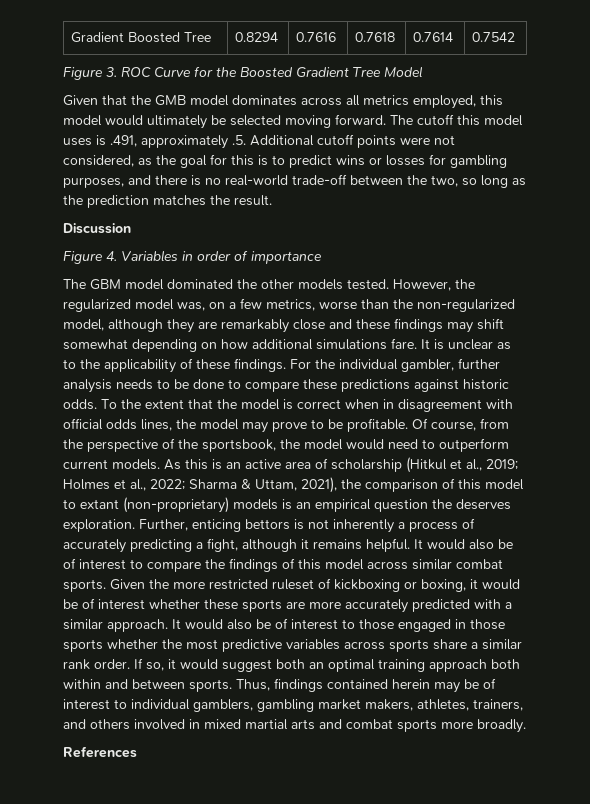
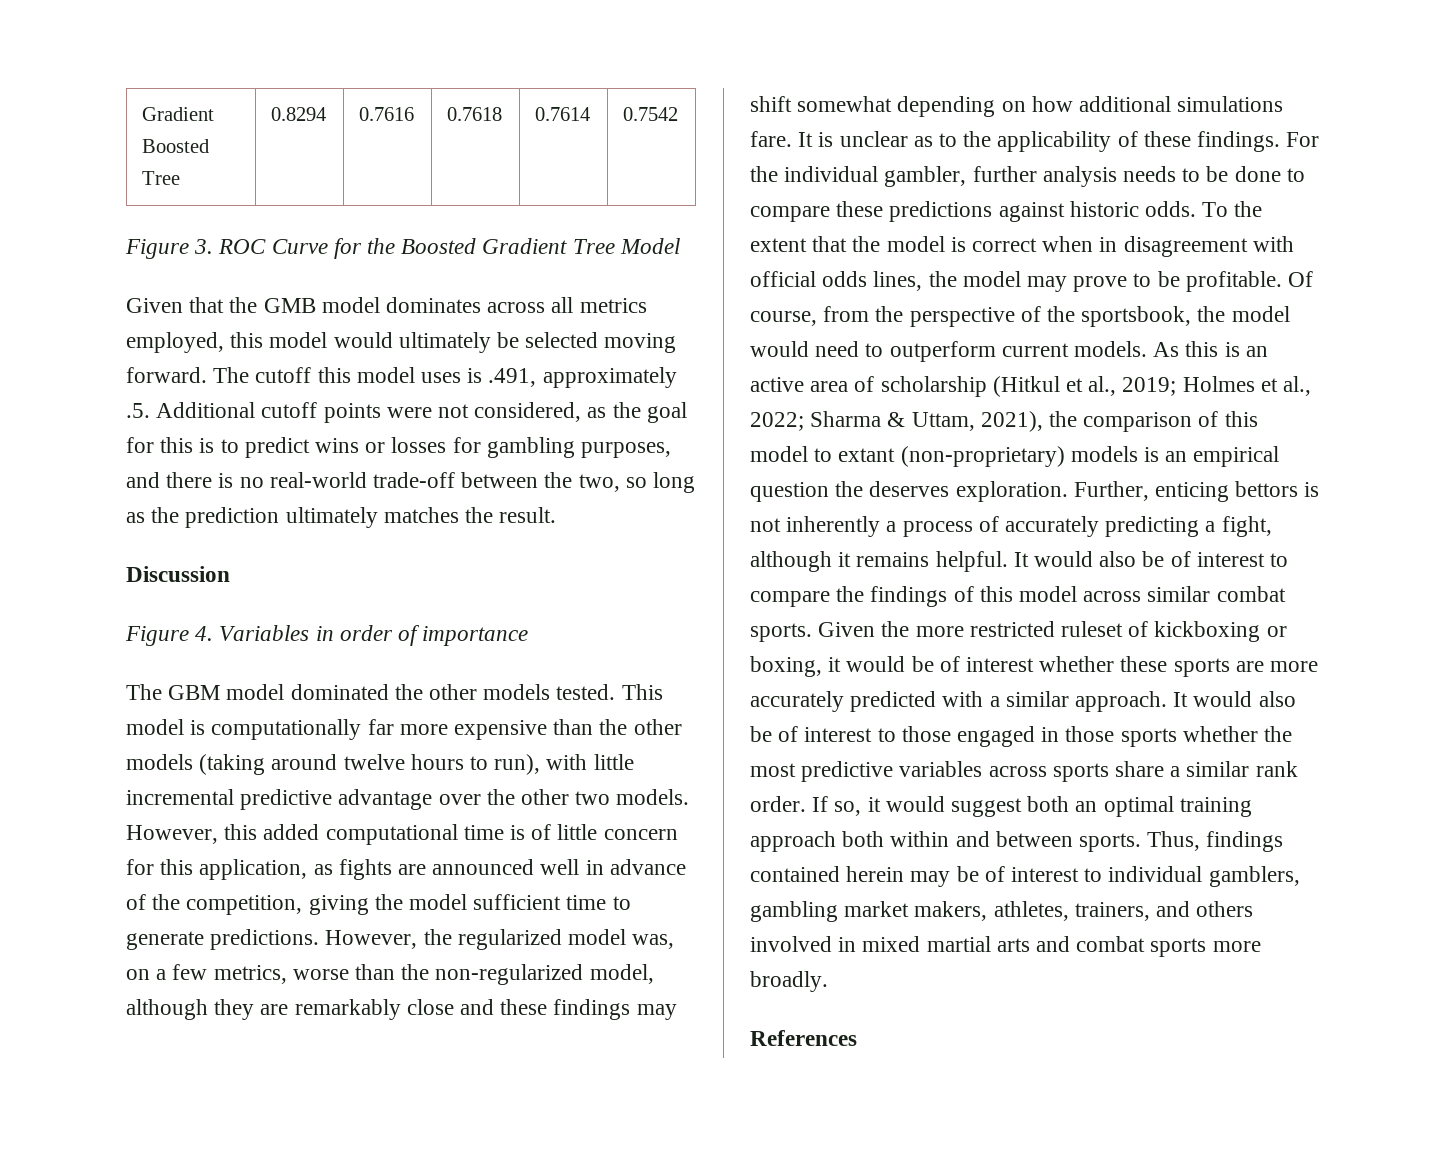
- The cutoff this model uses is .491, approximately .5. Additional cutoff points were not considered, as the goal for this is to predict wins or losses for gambling purposes, and there is no real-world trade-off between the two, so long as the prediction matches the result.
+ The cutoff this model uses is .491, approximately .5. Additional cutoff points were not considered, as the goal for this is to predict wins or losses for gambling purposes, and there is no real-world trade-off between the two, so long as the prediction ultimately matches the result.
+ This model is computationally far more expensive than the other models (taking around twelve hours to run), with little incremental predictive advantage over the other two models. However, this added computational time is of little concern for this application, as fights are announced well in advance of the competition, giving the model sufficient time to generate predictions.

